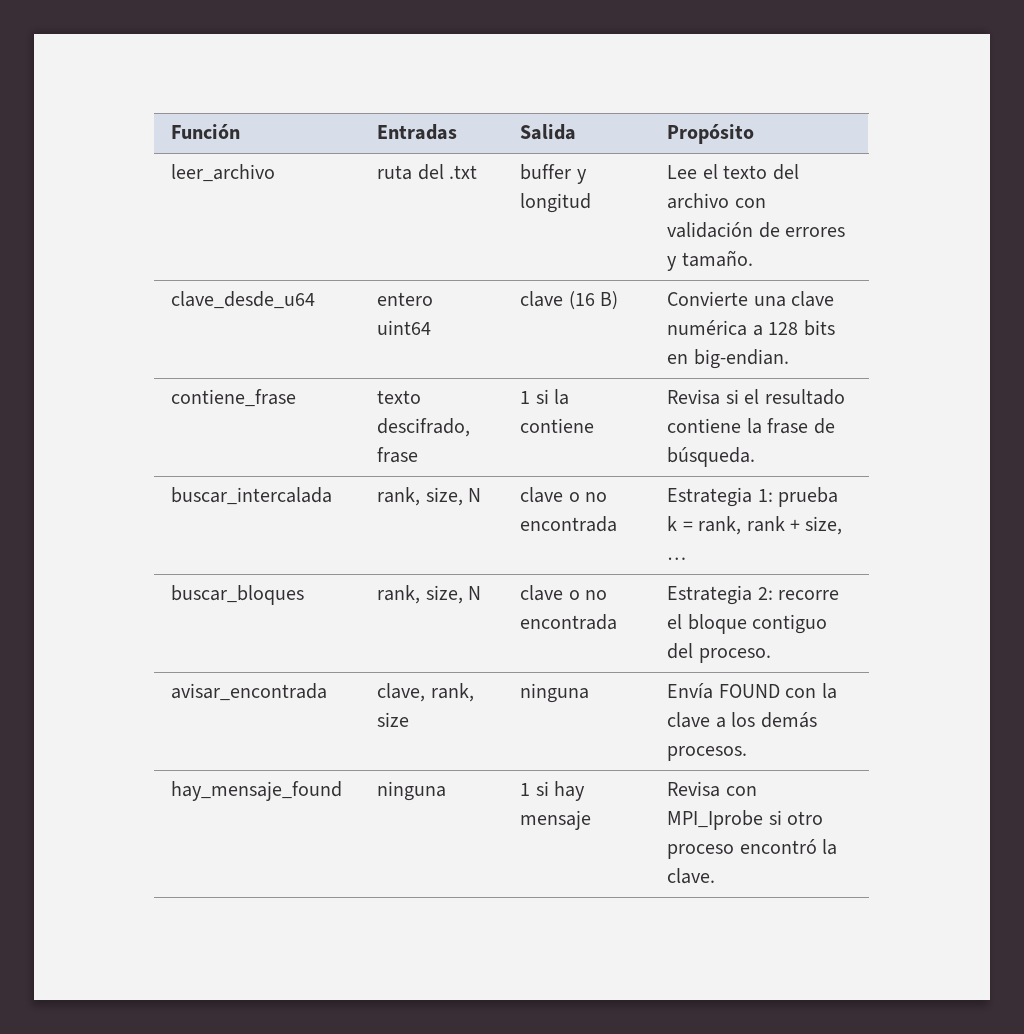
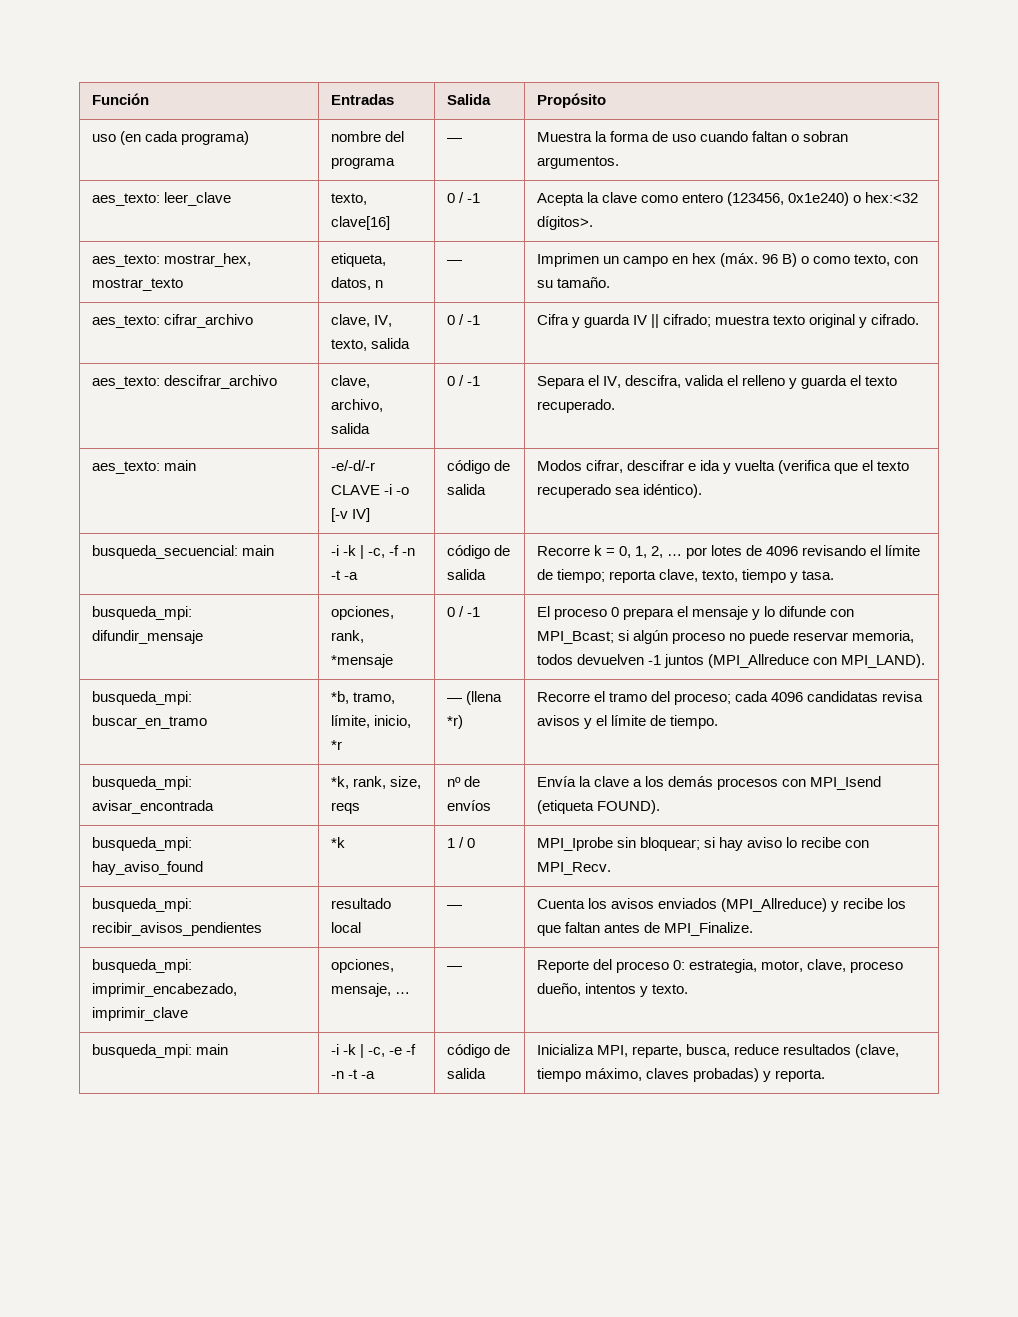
- leer_archivo | ruta del .txt | buffer y longitud | Lee el texto del archivo con validación de errores y tamaño.
- clave_desde_u64 | entero uint64 | clave (16 B) | Convierte una clave numérica a 128 bits en big-endian.
- contiene_frase | texto descifrado, frase | 1 si la contiene | Revisa si el resultado contiene la frase de búsqueda.
- buscar_intercalada | rank, size, N | clave o no encontrada | Estrategia 1: prueba k = rank, rank + size, …
- buscar_bloques | rank, size, N | clave o no encontrada | Estrategia 2: recorre el bloque contiguo del proceso.
- avisar_encontrada | clave, rank, size | ninguna | Envía FOUND con la clave a los demás procesos.
- hay_mensaje_found | ninguna | 1 si hay mensaje | Revisa con MPI_Iprobe si otro proceso encontró la clave.
+ uso (en cada programa) | nombre del programa | — | Muestra la forma de uso cuando faltan o sobran argumentos.
+ aes_texto: leer_clave | texto, clave[16] | 0 / -1 | Acepta la clave como entero (123456, 0x1e240) o hex:<32 dígitos>.
+ aes_texto: mostrar_hex, mostrar_texto | etiqueta, datos, n | — | Imprimen un campo en hex (máx. 96 B) o como texto, con su tamaño.
+ aes_texto: cifrar_archivo | clave, IV, texto, salida | 0 / -1 | Cifra y guarda IV || cifrado; muestra texto original y cifrado.
+ aes_texto: descifrar_archivo | clave, archivo, salida | 0 / -1 | Separa el IV, descifra, valida el relleno y guarda el texto recuperado.
+ aes_texto: main | -e/-d/-r CLAVE -i -o [-v IV] | código de salida | Modos cifrar, descifrar e ida y vuelta (verifica que el texto recuperado sea idéntico).
+ busqueda_secuencial: main | -i -k | -c, -f -n -t -a | código de salida | Recorre k = 0, 1, 2, … por lotes de 4096 revisando el límite de tiempo; reporta clave, texto, tiempo y tasa.
+ busqueda_mpi: difundir_mensaje | opciones, rank, *mensaje | 0 / -1 | El proceso 0 prepara el mensaje y lo difunde con MPI_Bcast; si algún proceso no puede reservar memoria, todos devuelven -1 juntos (MPI_Allreduce con MPI_LAND).
+ busqueda_mpi: buscar_en_tramo | *b, tramo, límite, inicio, *r | — (llena *r) | Recorre el tramo del proceso; cada 4096 candidatas revisa avisos y el límite de tiempo.
+ busqueda_mpi: avisar_encontrada | *k, rank, size, reqs | nº de envíos | Envía la clave a los demás procesos con MPI_Isend (etiqueta FOUND).
+ busqueda_mpi: hay_aviso_found | *k | 1 / 0 | MPI_Iprobe sin bloquear; si hay aviso lo recibe con MPI_Recv.
+ busqueda_mpi: recibir_avisos_pendientes | resultado local | — | Cuenta los avisos enviados (MPI_Allreduce) y recibe los que faltan antes de MPI_Finalize.
+ busqueda_mpi: imprimir_encabezado, imprimir_clave | opciones, mensaje, … | — | Reporte del proceso 0: estrategia, motor, clave, proceso dueño, intentos y texto.
+ busqueda_mpi: main | -i -k | -c, -e -f -n -t -a | código de salida | Inicializa MPI, reparte, busca, reduce resultados (clave, tiempo máximo, claves probadas) y reporta.

